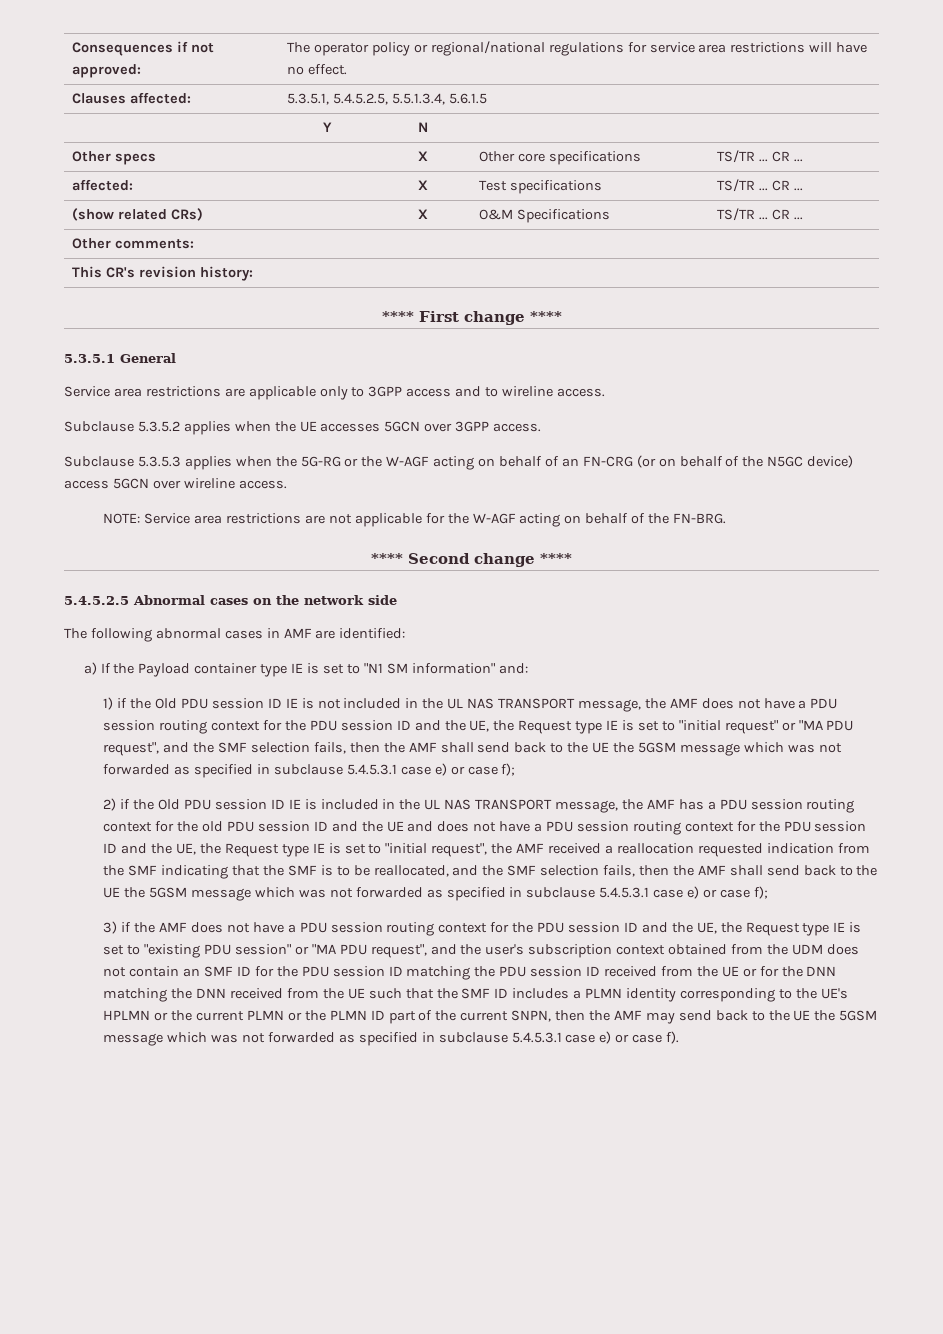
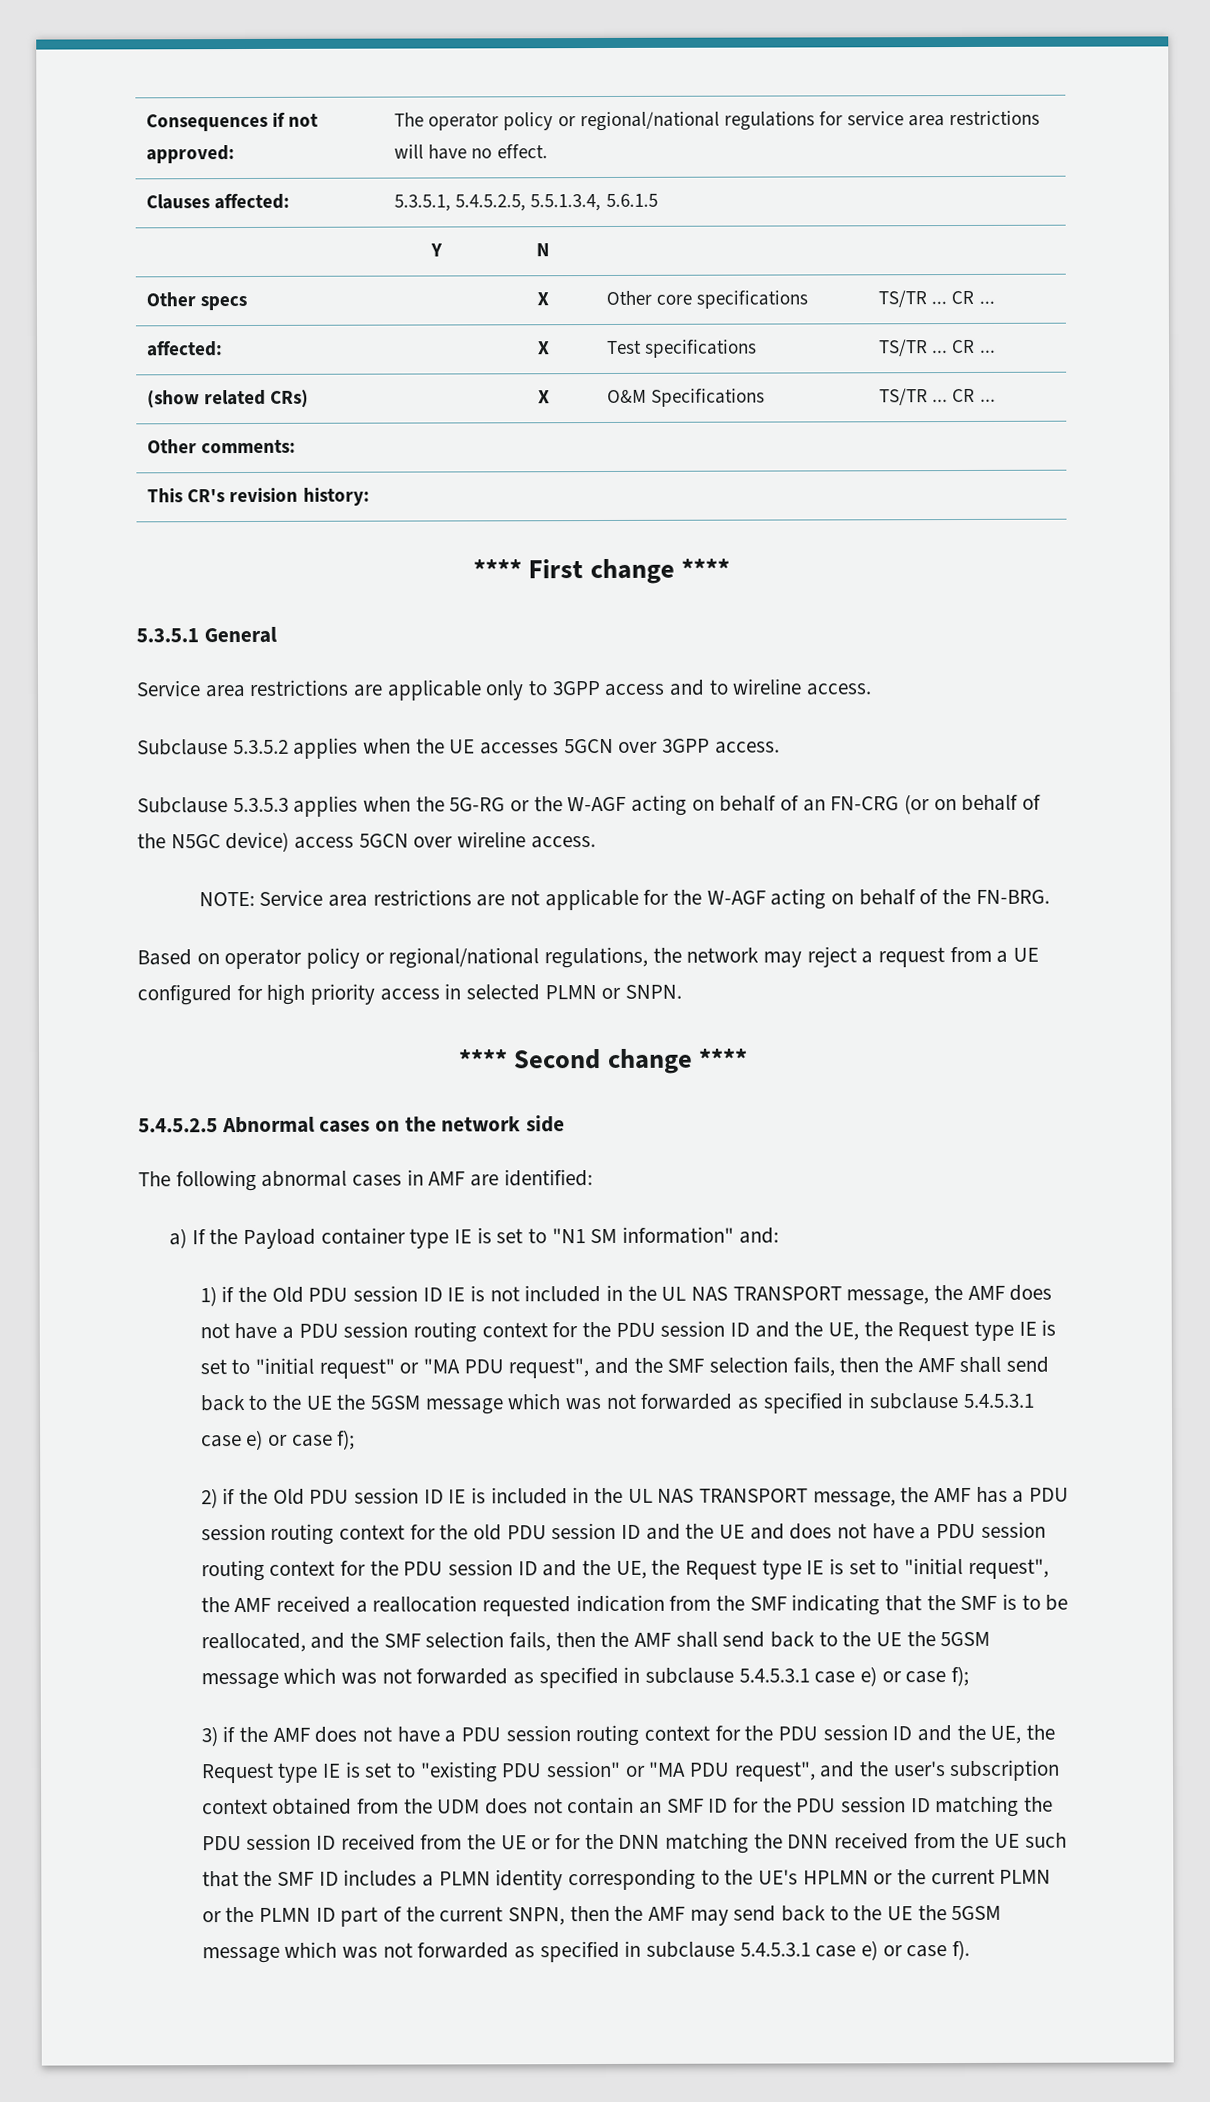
+ Based on operator policy or regional/national regulations, the network may reject a request from a UE configured for high priority access in selected PLMN or SNPN.

